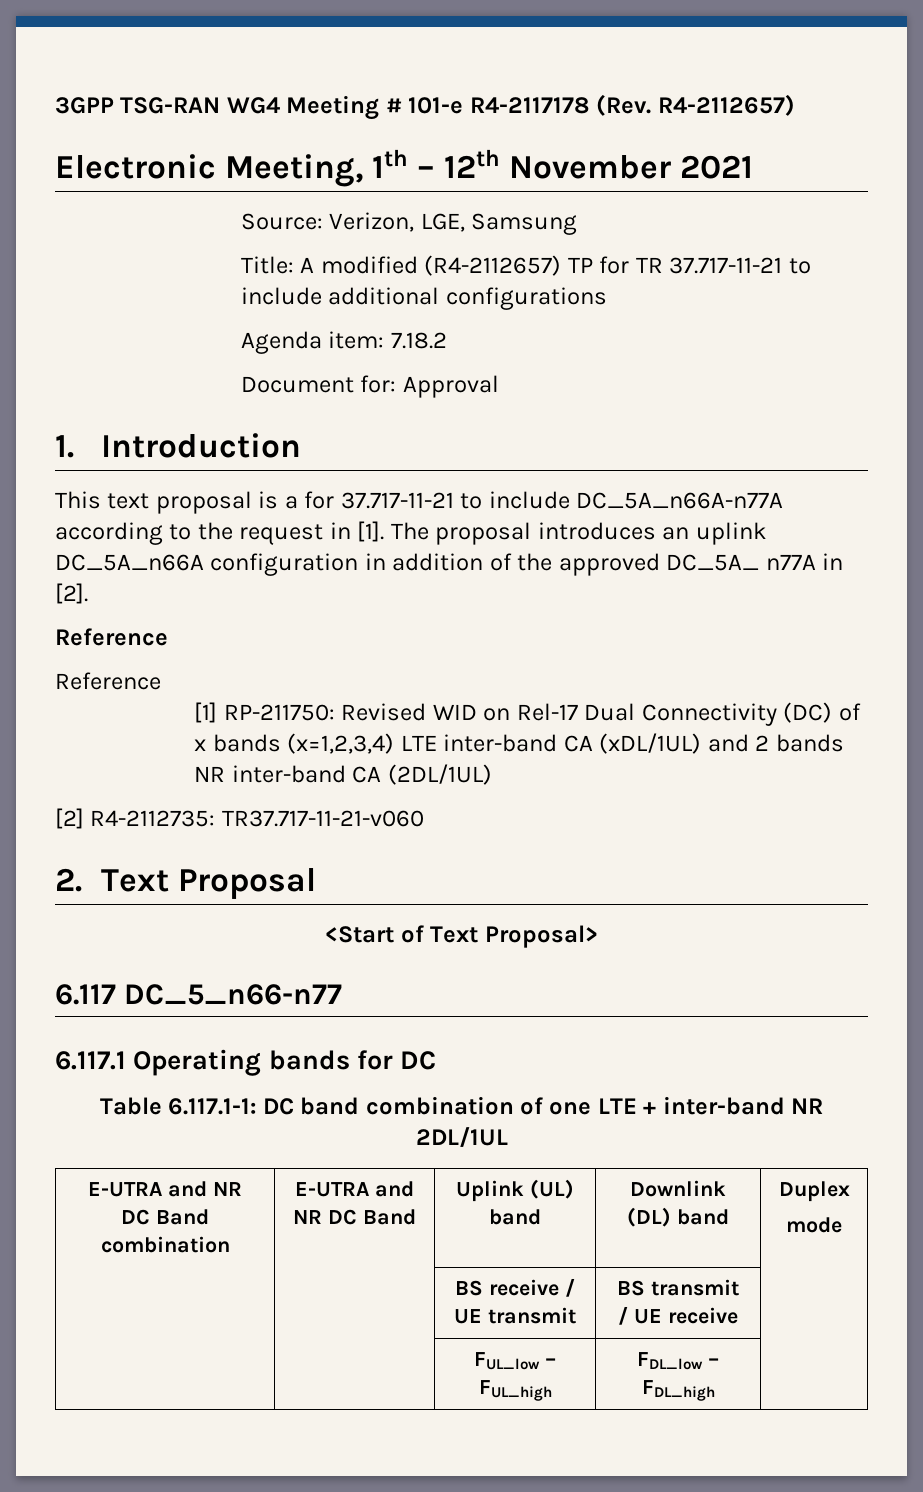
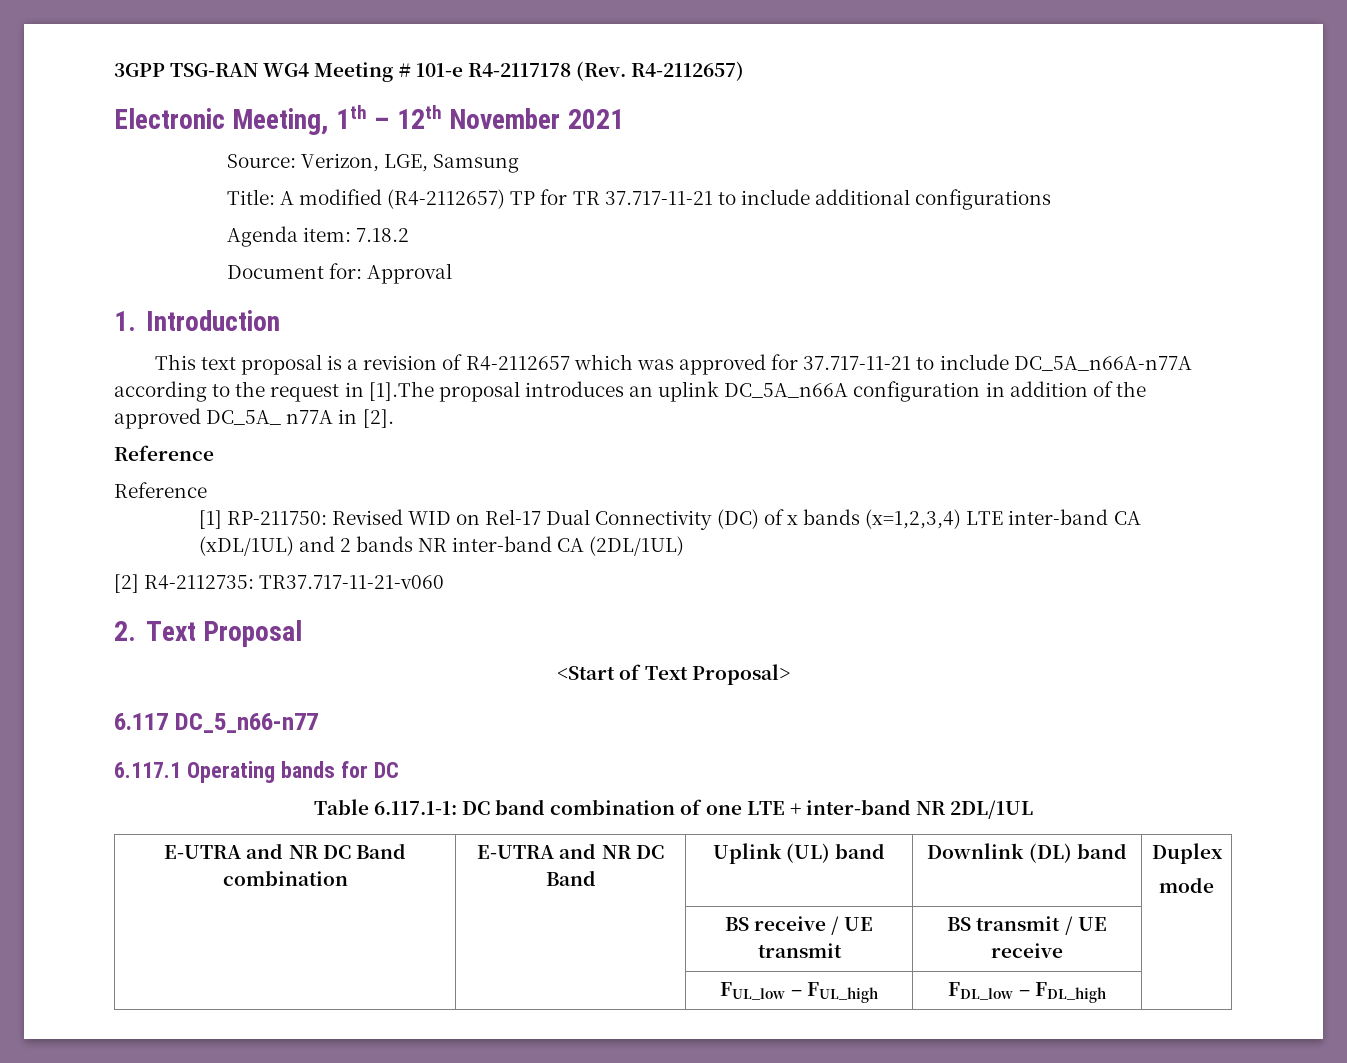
- This text proposal is a for 37.717-11-21 to include DC_5A_n66A-n77A according to the request in [1]. The proposal introduces an uplink DC_5A_n66A configuration in addition of the approved DC_5A_ n77A in [2].
+ This text proposal is a revision of R4-2112657 which was approved for 37.717-11-21 to include DC_5A_n66A-n77A according to the request in [1].The proposal introduces an uplink DC_5A_n66A configuration in addition of the approved DC_5A_ n77A in [2].

